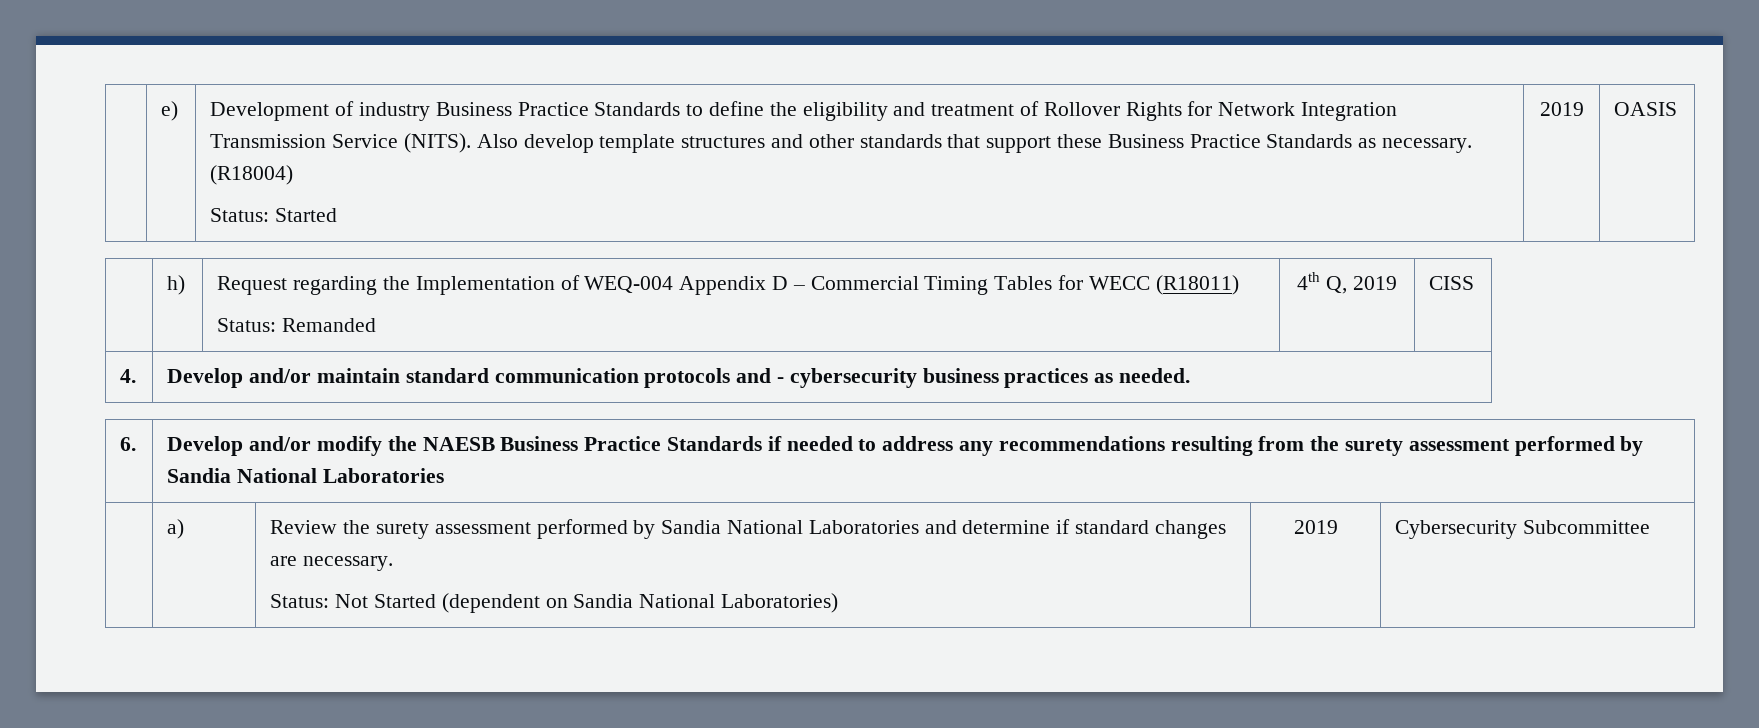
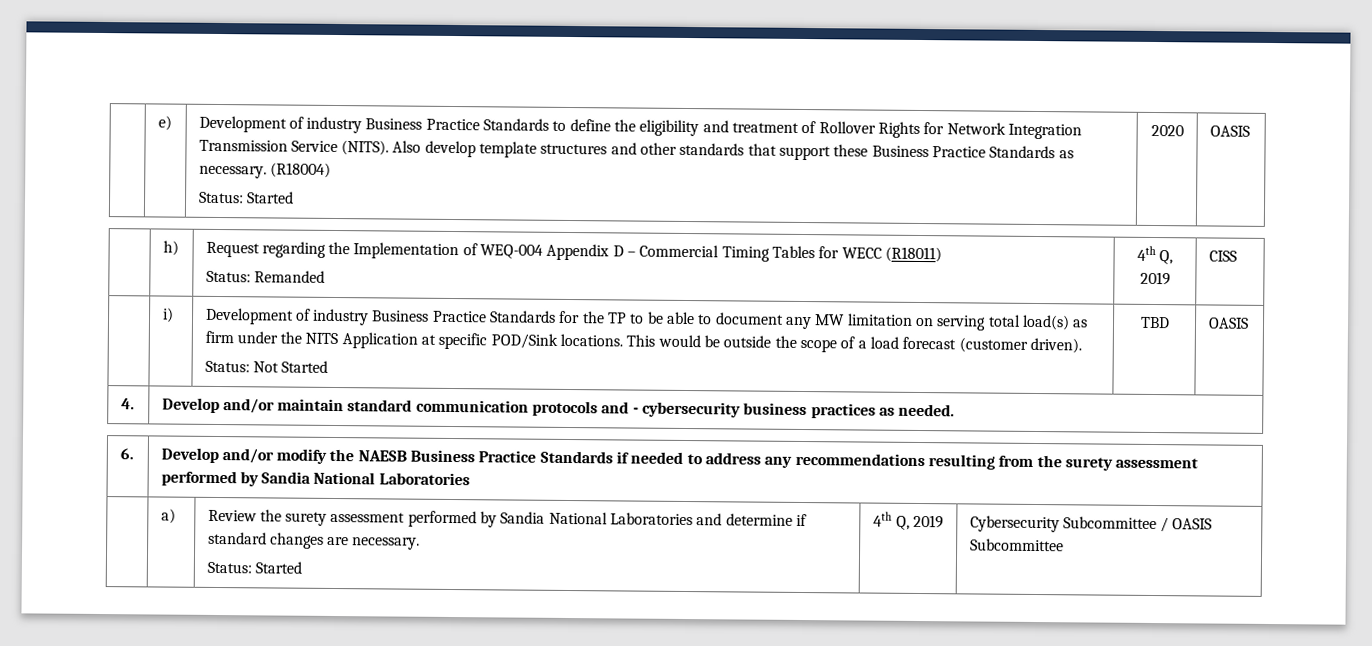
- Status: Started | 2019
+ Status: Started | 2020
+ i) | Development of industry Business Practice Standards for the TP to be able to document any MW limitation on serving total load(s) as firm under the NITS Application at specific POD/Sink locations. This would be outside the scope of a load forecast (customer driven).
+ Status: Not Started | TBD | OASIS
  | a) | Review the surety assessment performed by Sandia National Laboratories and determine if standard changes are necessary.
- Status: Not Started (dependent on Sandia National Laboratories) | 2019 | Cybersecurity Subcommittee
+ Status: Started | 4th Q, 2019 | Cybersecurity Subcommittee / OASIS Subcommittee

